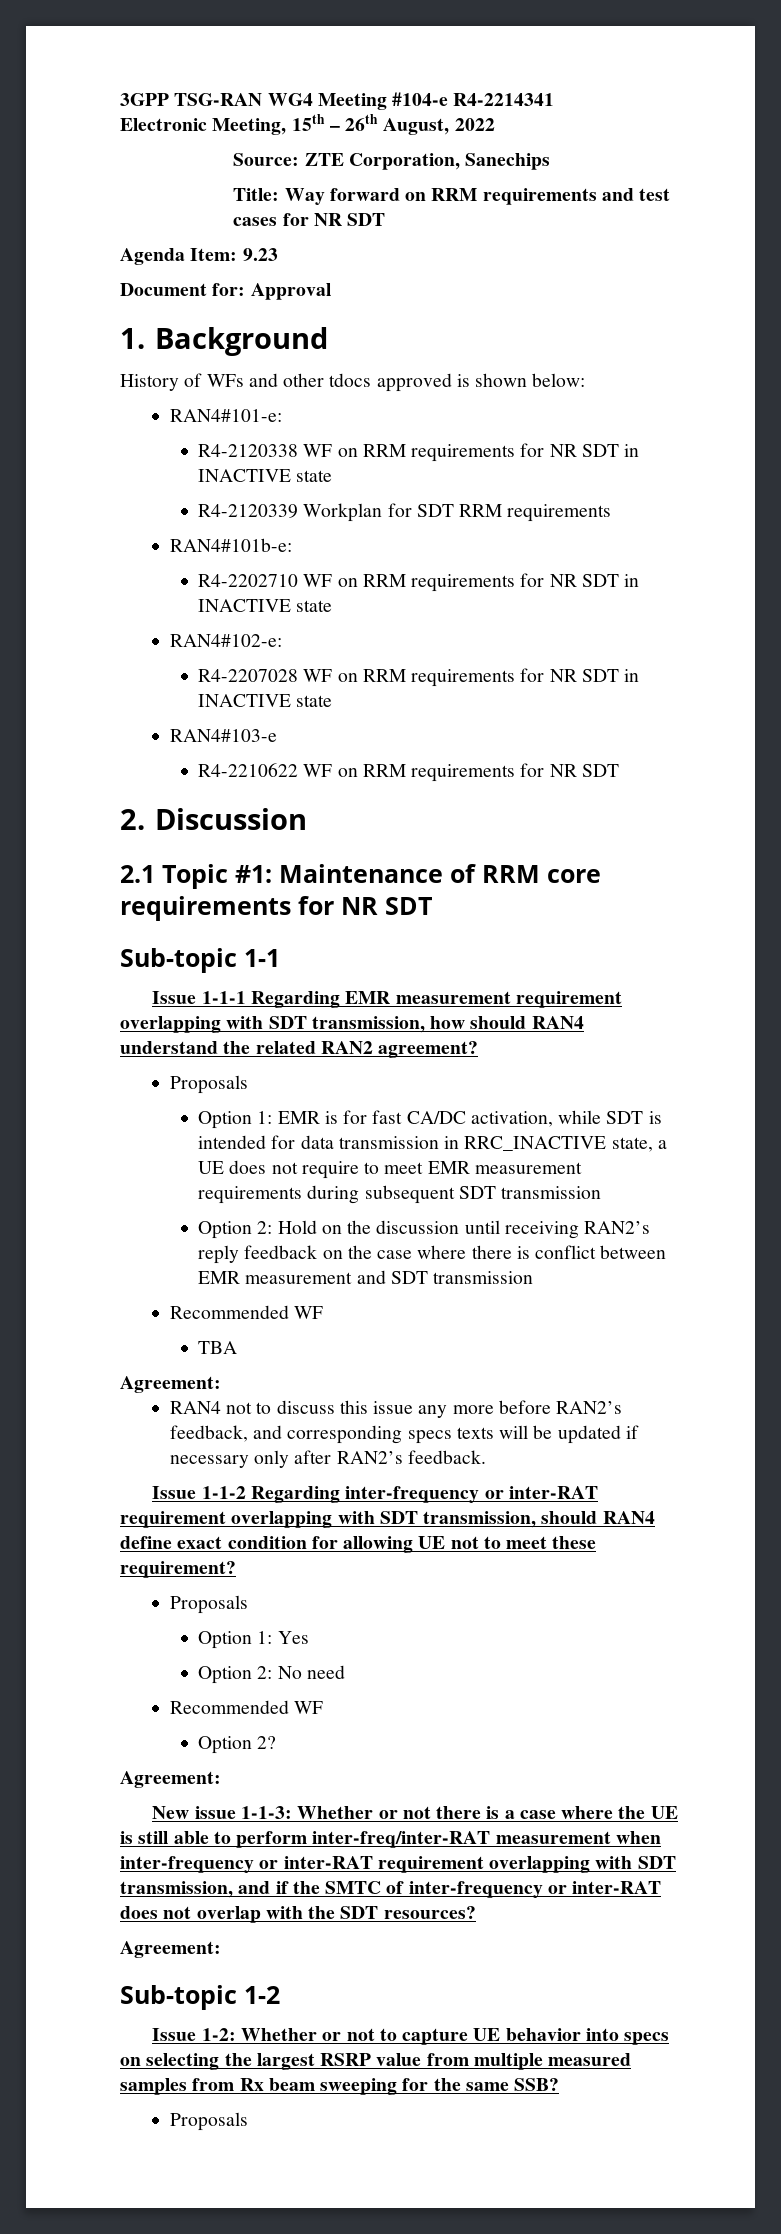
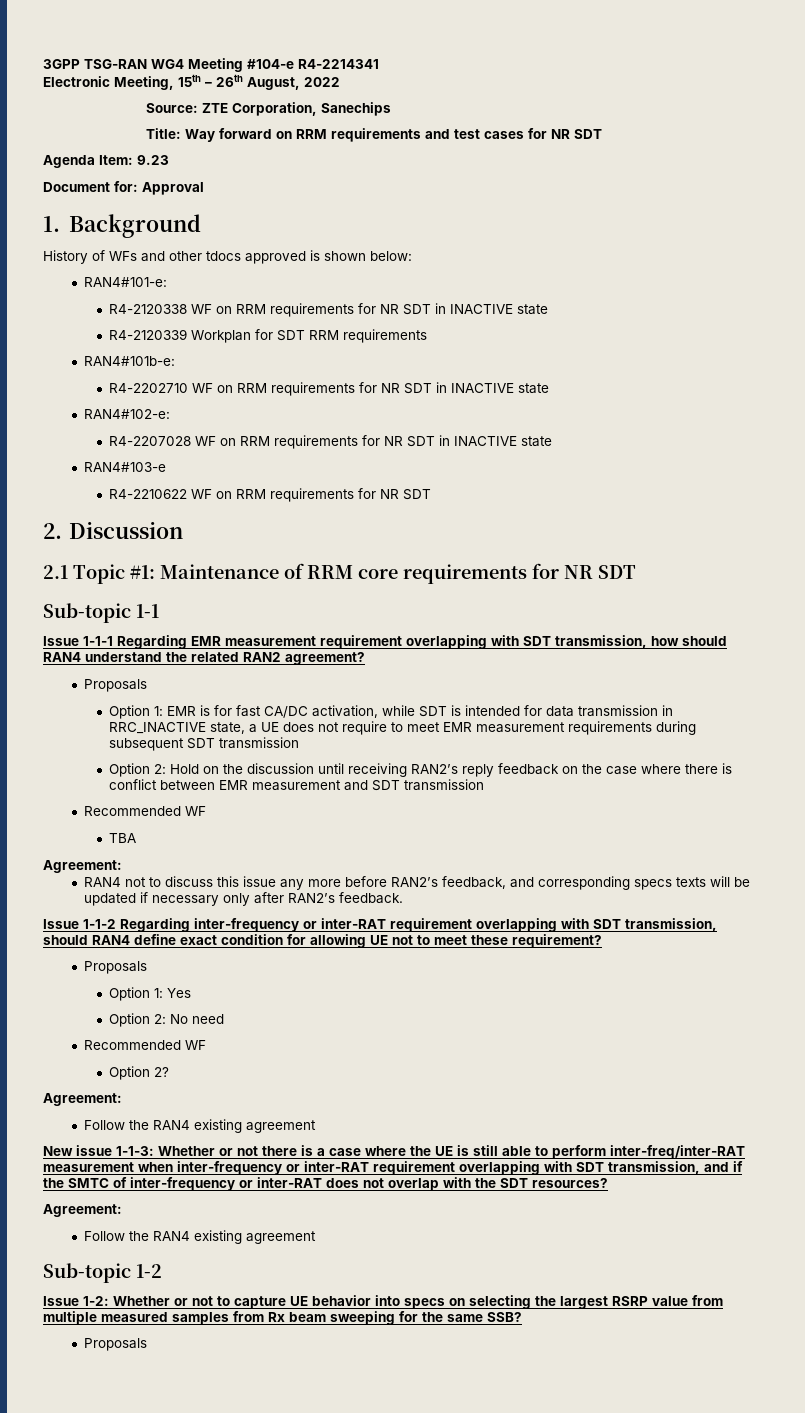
  Option 2?
  Agreement:
+ Follow the RAN4 existing agreement
  New issue 1-1-3: Whether or not there is a case where the UE is still able to perform inter-freq/inter-RAT measurement when inter-frequency or inter-RAT requirement overlapping with SDT transmission, and if the SMTC of inter-frequency or inter-RAT does not overlap with the SDT resources?
  Agreement:
+ Follow the RAN4 existing agreement

